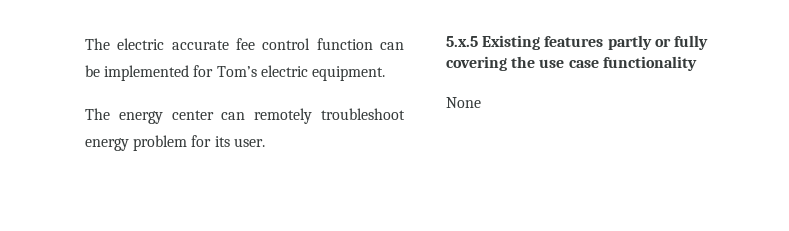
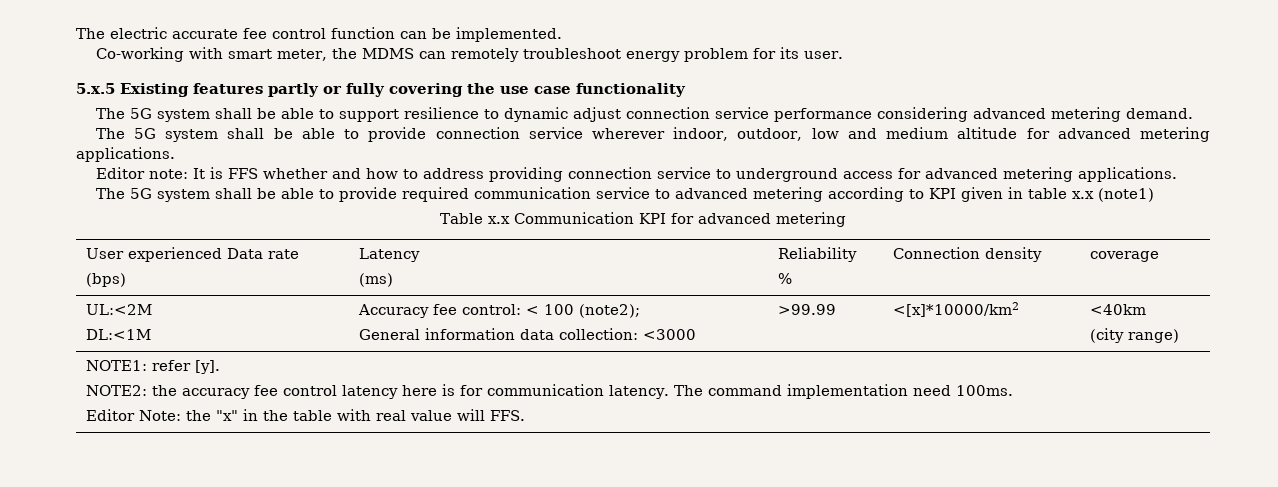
- The electric accurate fee control function can be implemented for Tom’s electric equipment.
- The energy center can remotely troubleshoot energy problem for its user.
+ The electric accurate fee control function can be implemented.
+ Co-working with smart meter, the MDMS can remotely troubleshoot energy problem for its user.
- None
+ The 5G system shall be able to support resilience to dynamic adjust connection service performance considering advanced metering demand.
+ The 5G system shall be able to provide connection service wherever indoor, outdoor, low and medium altitude for advanced metering applications.
+ Editor note: It is FFS whether and how to address providing connection service to underground access for advanced metering applications.
+ The 5G system shall be able to provide required communication service to advanced metering according to KPI given in table x.x (note1)
+ Table x.x Communication KPI for advanced metering
+ User experienced Data rate
+ (bps) | Latency
+ (ms) | Reliability
+ % | Connection density | coverage
+ UL:<2M
+ DL:<1M | Accuracy fee control: < 100 (note2);
+ General information data collection: <3000 | >99.99 | <[x]*10000/km2 | <40km
+ (city range)
+ NOTE1: refer [y].
+ NOTE2: the accuracy fee control latency here is for communication latency. The command implementation need 100ms.
+ Editor Note: the "x" in the table with real value will FFS.

